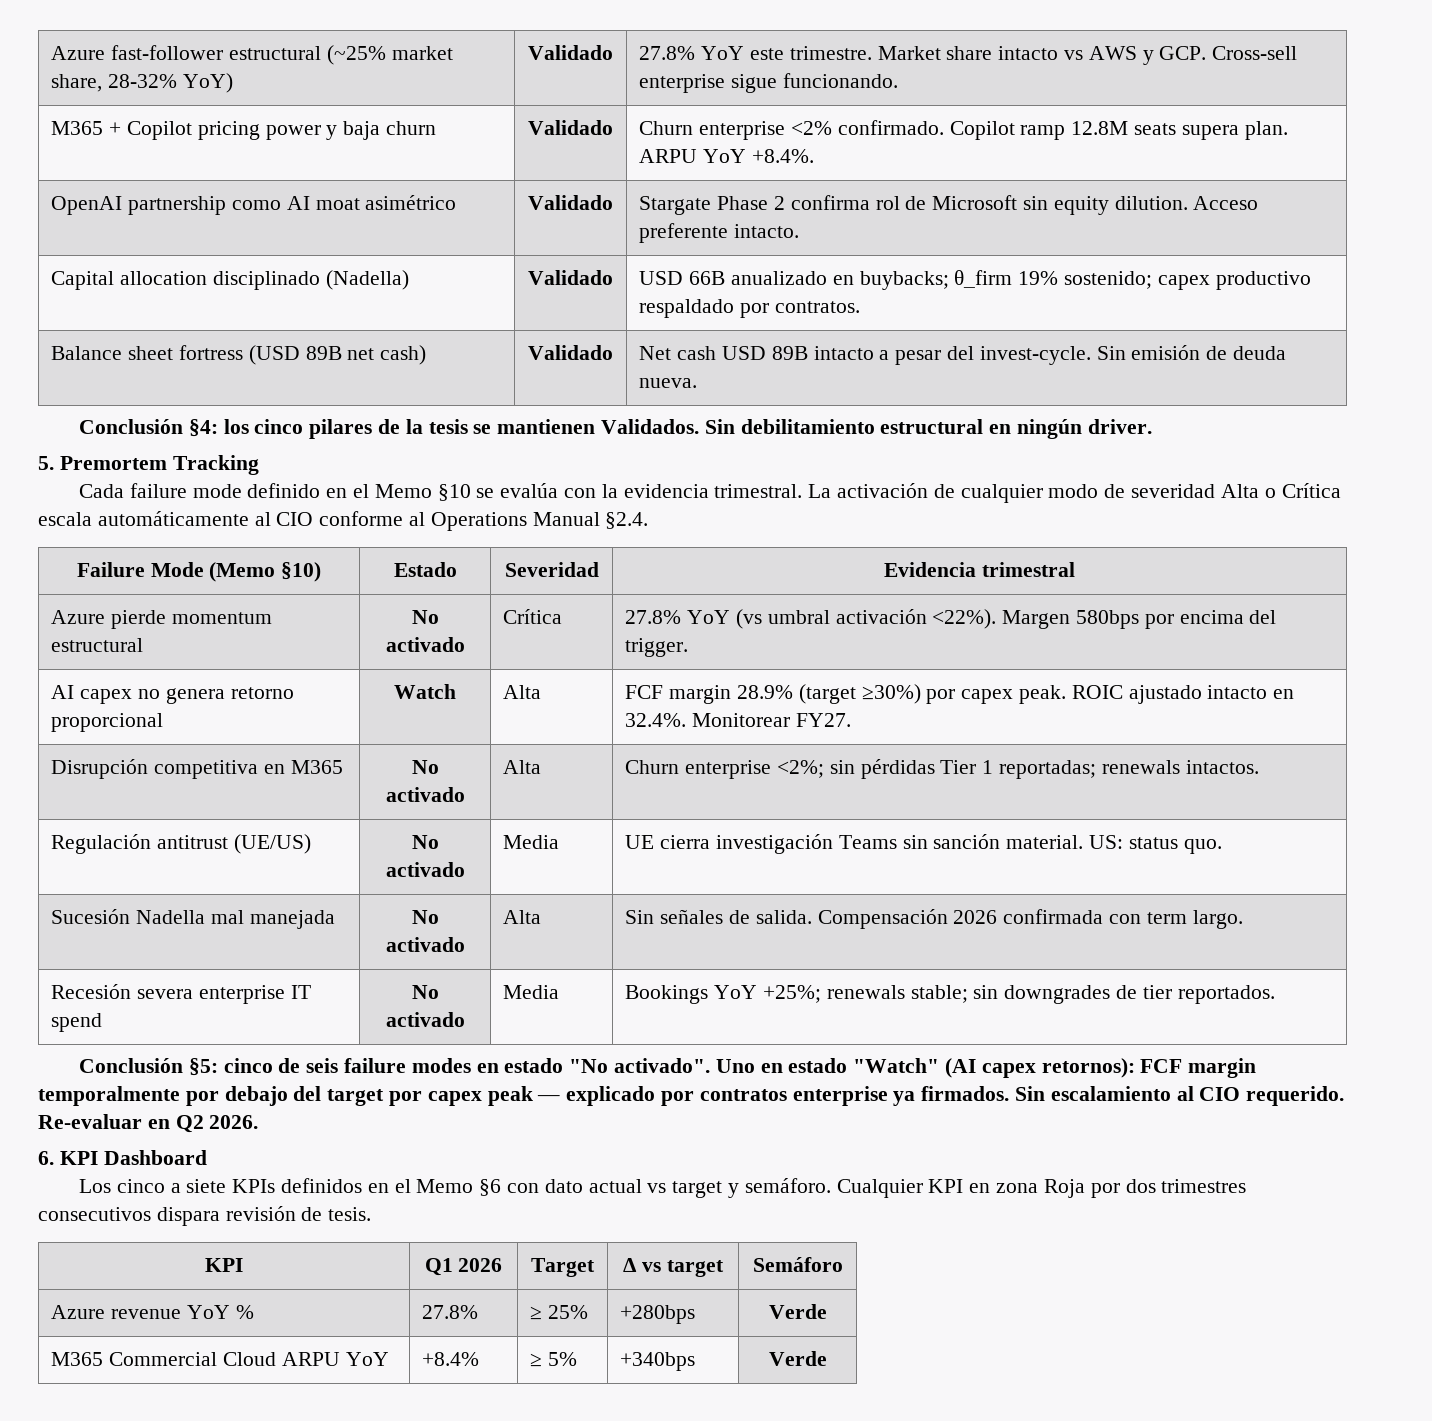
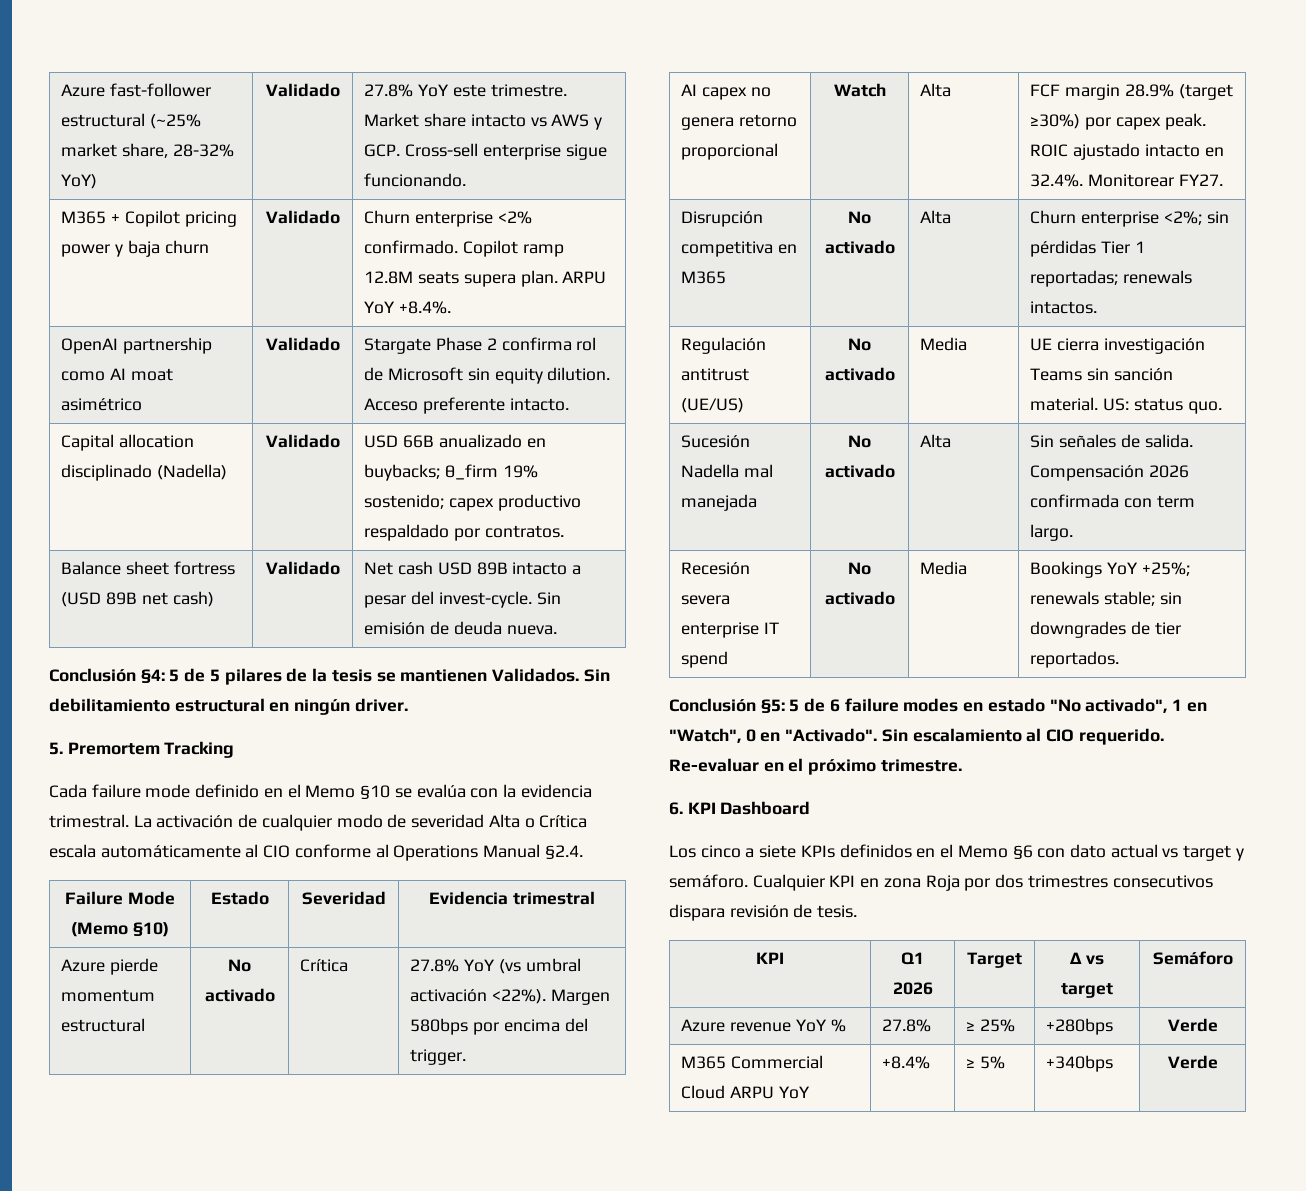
- Conclusión §4: los cinco pilares de la tesis se mantienen Validados.
+ Conclusión §4: 5 de 5 pilares de la tesis se mantienen Validados.
- Conclusión §5: cinco de seis failure modes en estado "No activado". Uno en estado "Watch" (AI capex retornos): FCF margin temporalmente por debajo del target por capex peak — explicado por contratos enterprise ya firmados.
+ Conclusión §5: 5 de 6 failure modes en estado "No activado", 1 en "Watch", 0 en "Activado".
- Re-evaluar en Q2 2026.
+ Re-evaluar en el próximo trimestre.

